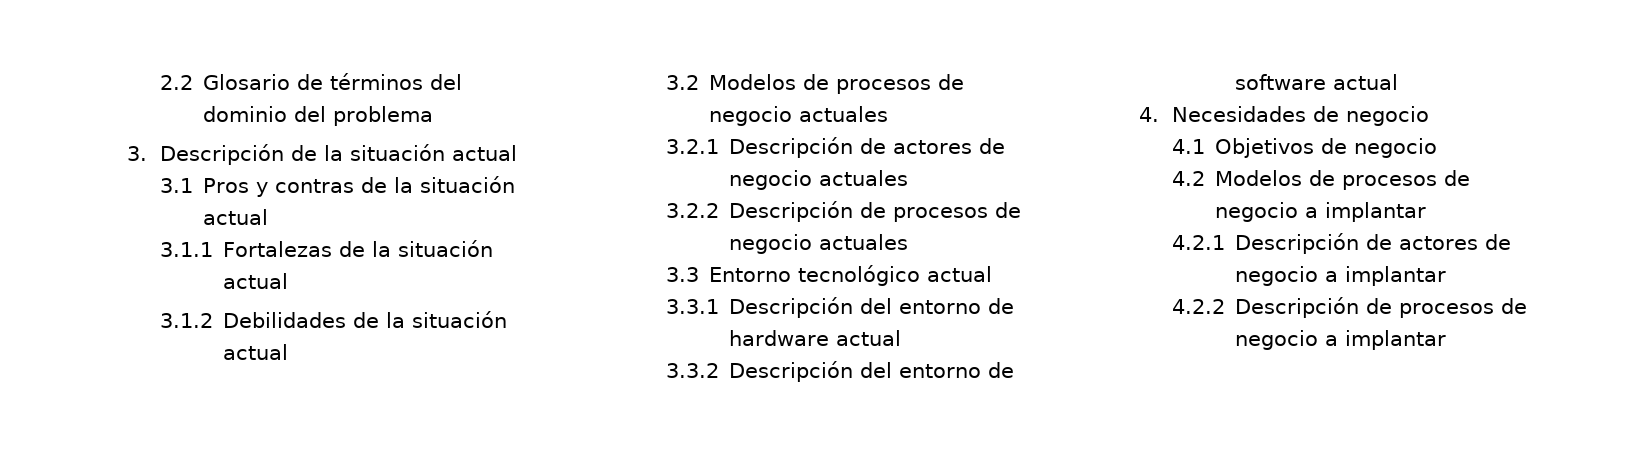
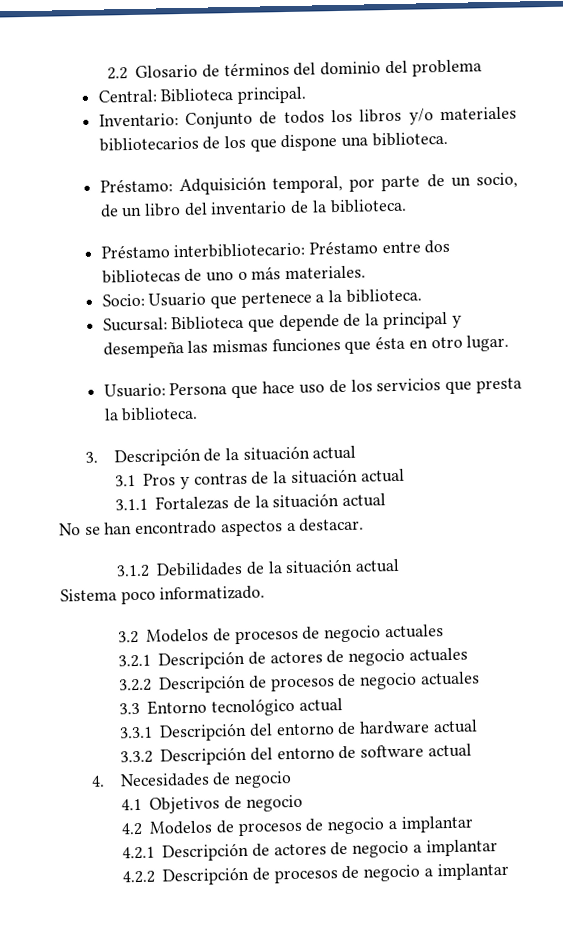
+ Central: Biblioteca principal.
+ Inventario: Conjunto de todos los libros y/o materiales bibliotecarios de los que dispone una biblioteca.
+ Préstamo: Adquisición temporal, por parte de un socio, de un libro del inventario de la biblioteca.
+ Préstamo interbibliotecario: Préstamo entre dos bibliotecas de uno o más materiales.
+ Socio: Usuario que pertenece a la biblioteca.
+ Sucursal: Biblioteca que depende de la principal y desempeña las mismas funciones que ésta en otro lugar.
+ Usuario: Persona que hace uso de los servicios que presta la biblioteca.
+ No se han encontrado aspectos a destacar.
+ Sistema poco informatizado.

